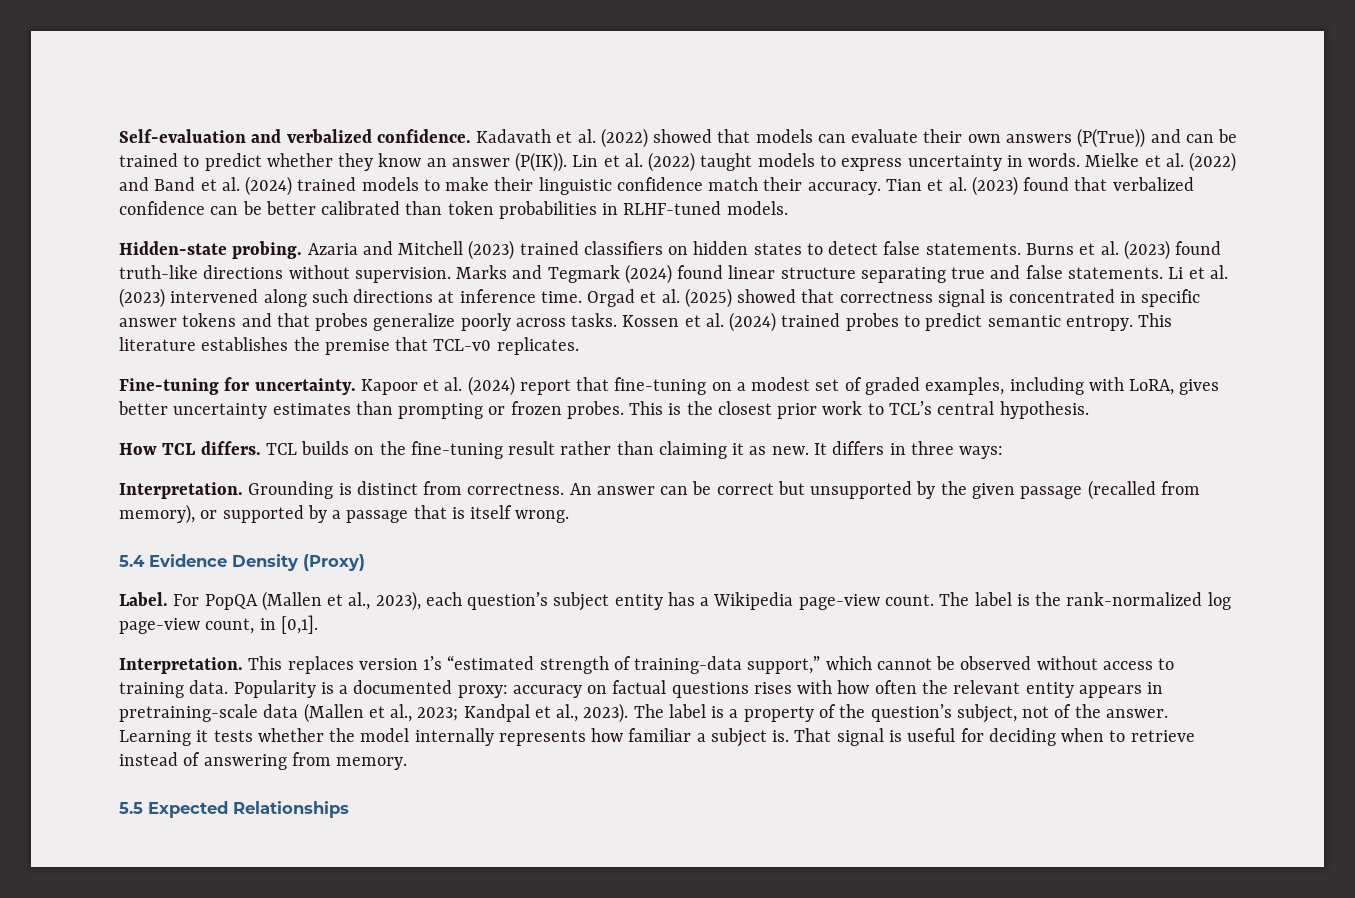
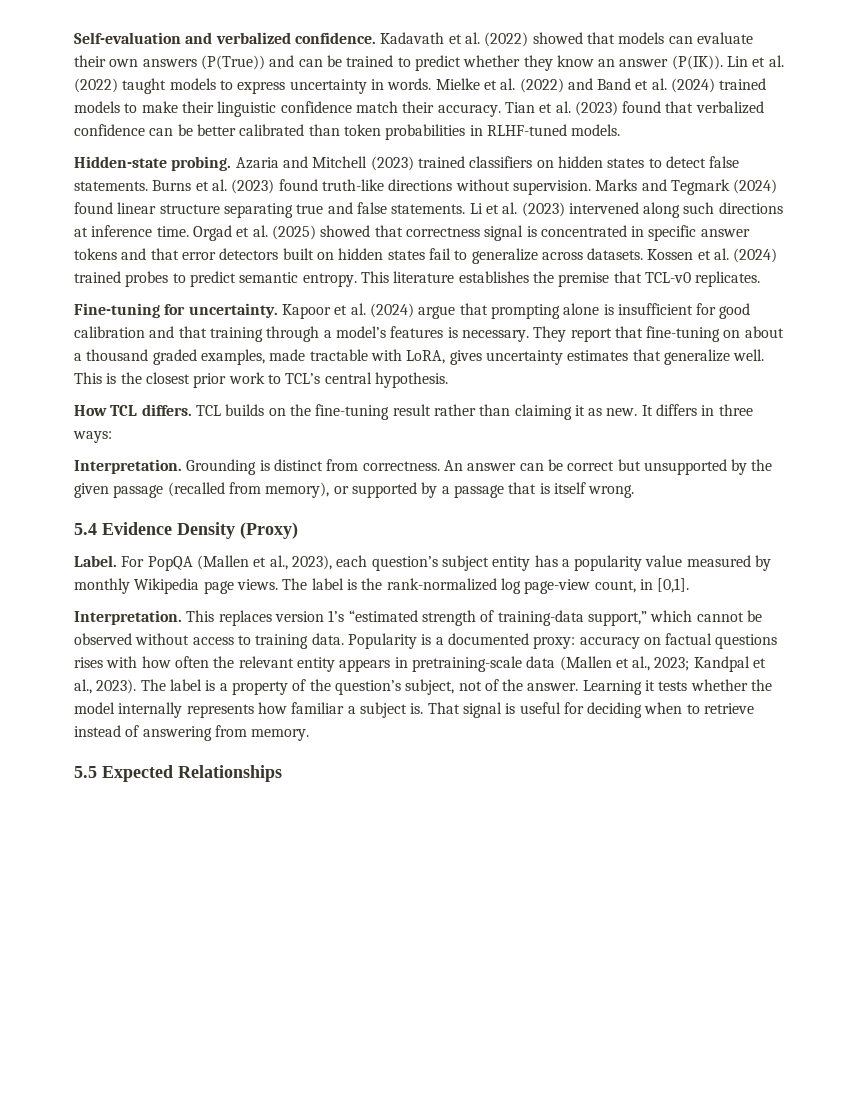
- Orgad et al. (2025) showed that correctness signal is concentrated in specific answer tokens and that probes generalize poorly across tasks.
+ Orgad et al. (2025) showed that correctness signal is concentrated in specific answer tokens and that error detectors built on hidden states fail to generalize across datasets.
- Kapoor et al. (2024) report that fine-tuning on a modest set of graded examples, including with LoRA, gives better uncertainty estimates than prompting or frozen probes.
+ Kapoor et al. (2024) argue that prompting alone is insufficient for good calibration and that training through a model’s features is necessary. They report that fine-tuning on about a thousand graded examples, made tractable with LoRA, gives uncertainty estimates that generalize well.
- For PopQA (Mallen et al., 2023), each question’s subject entity has a Wikipedia page-view count.
+ For PopQA (Mallen et al., 2023), each question’s subject entity has a popularity value measured by monthly Wikipedia page views.

